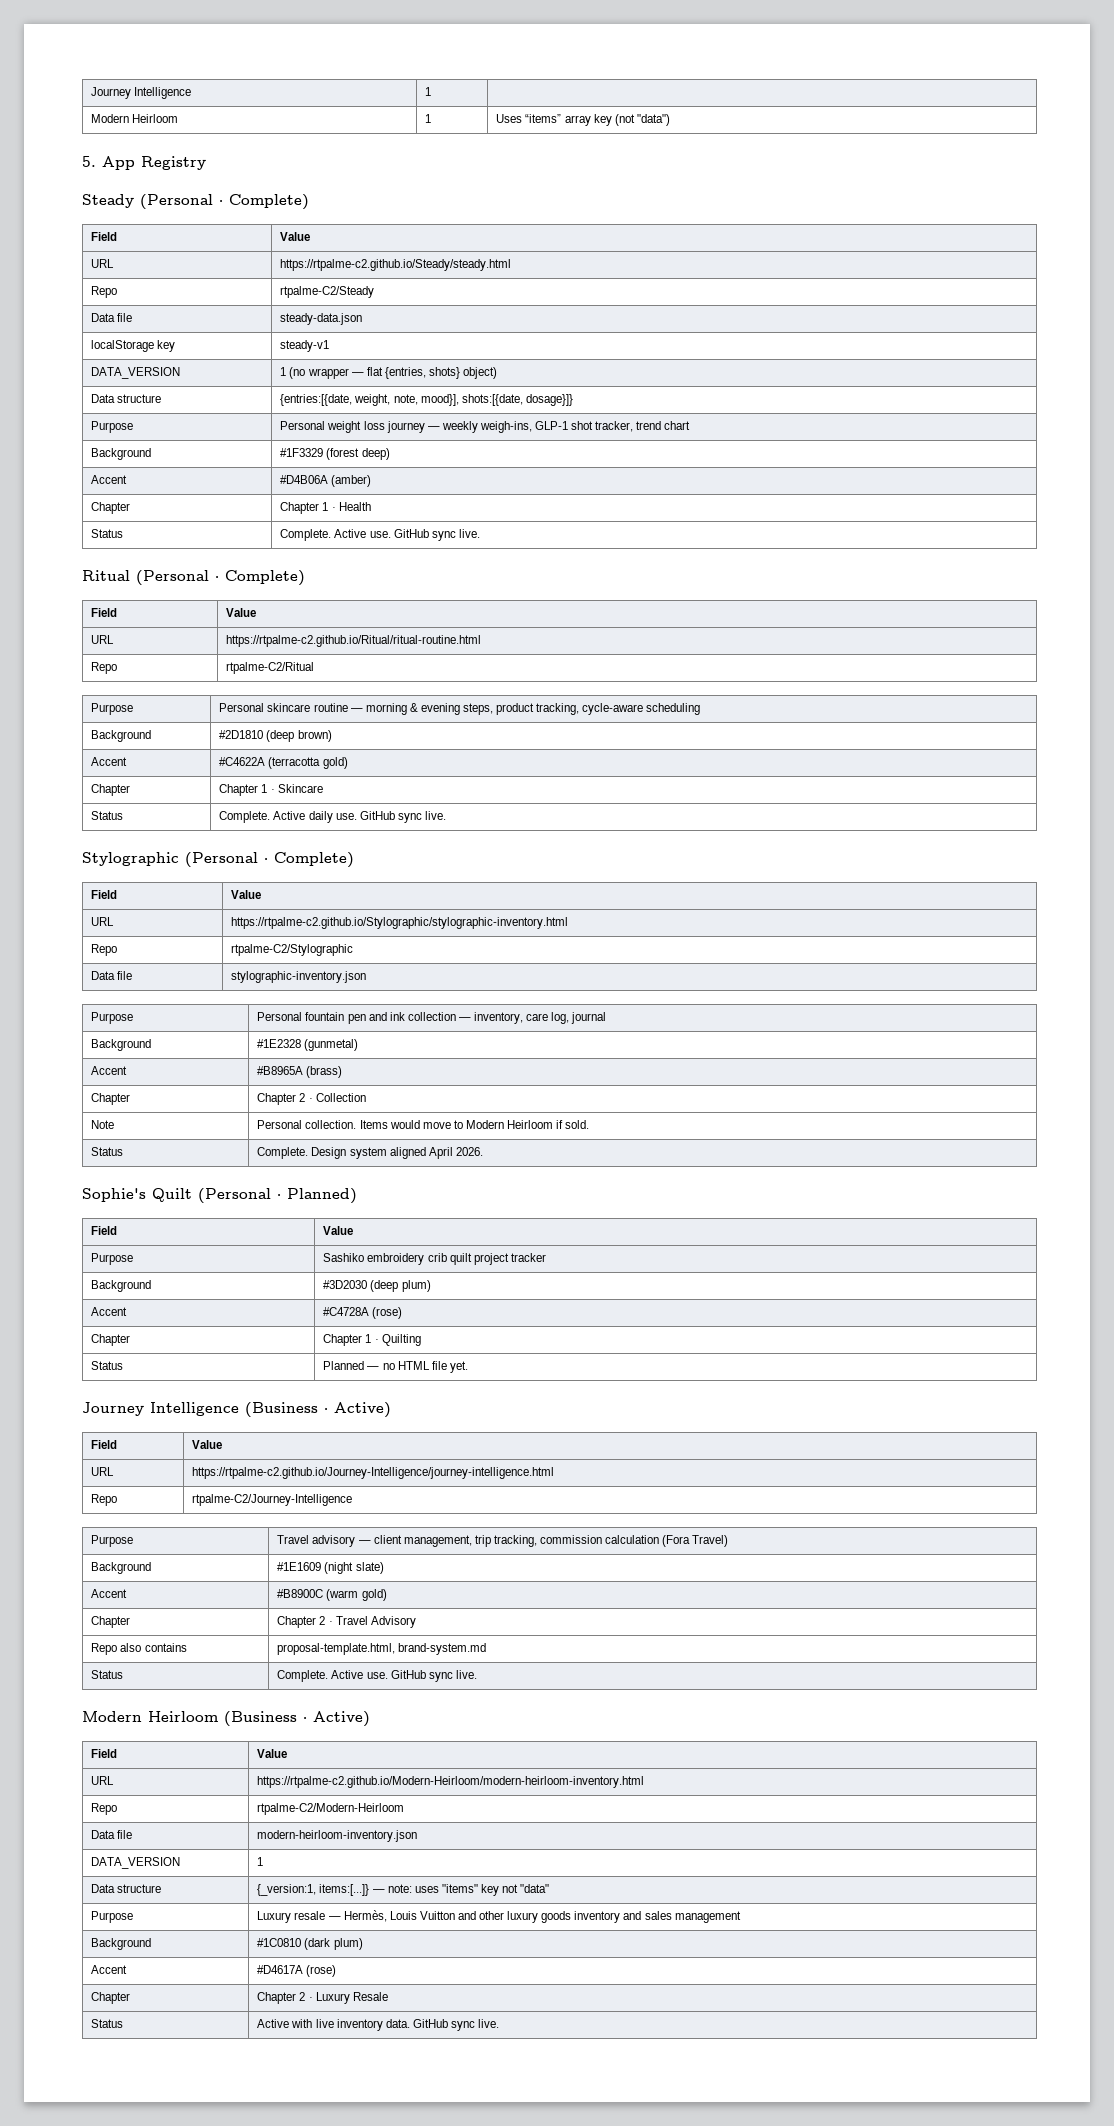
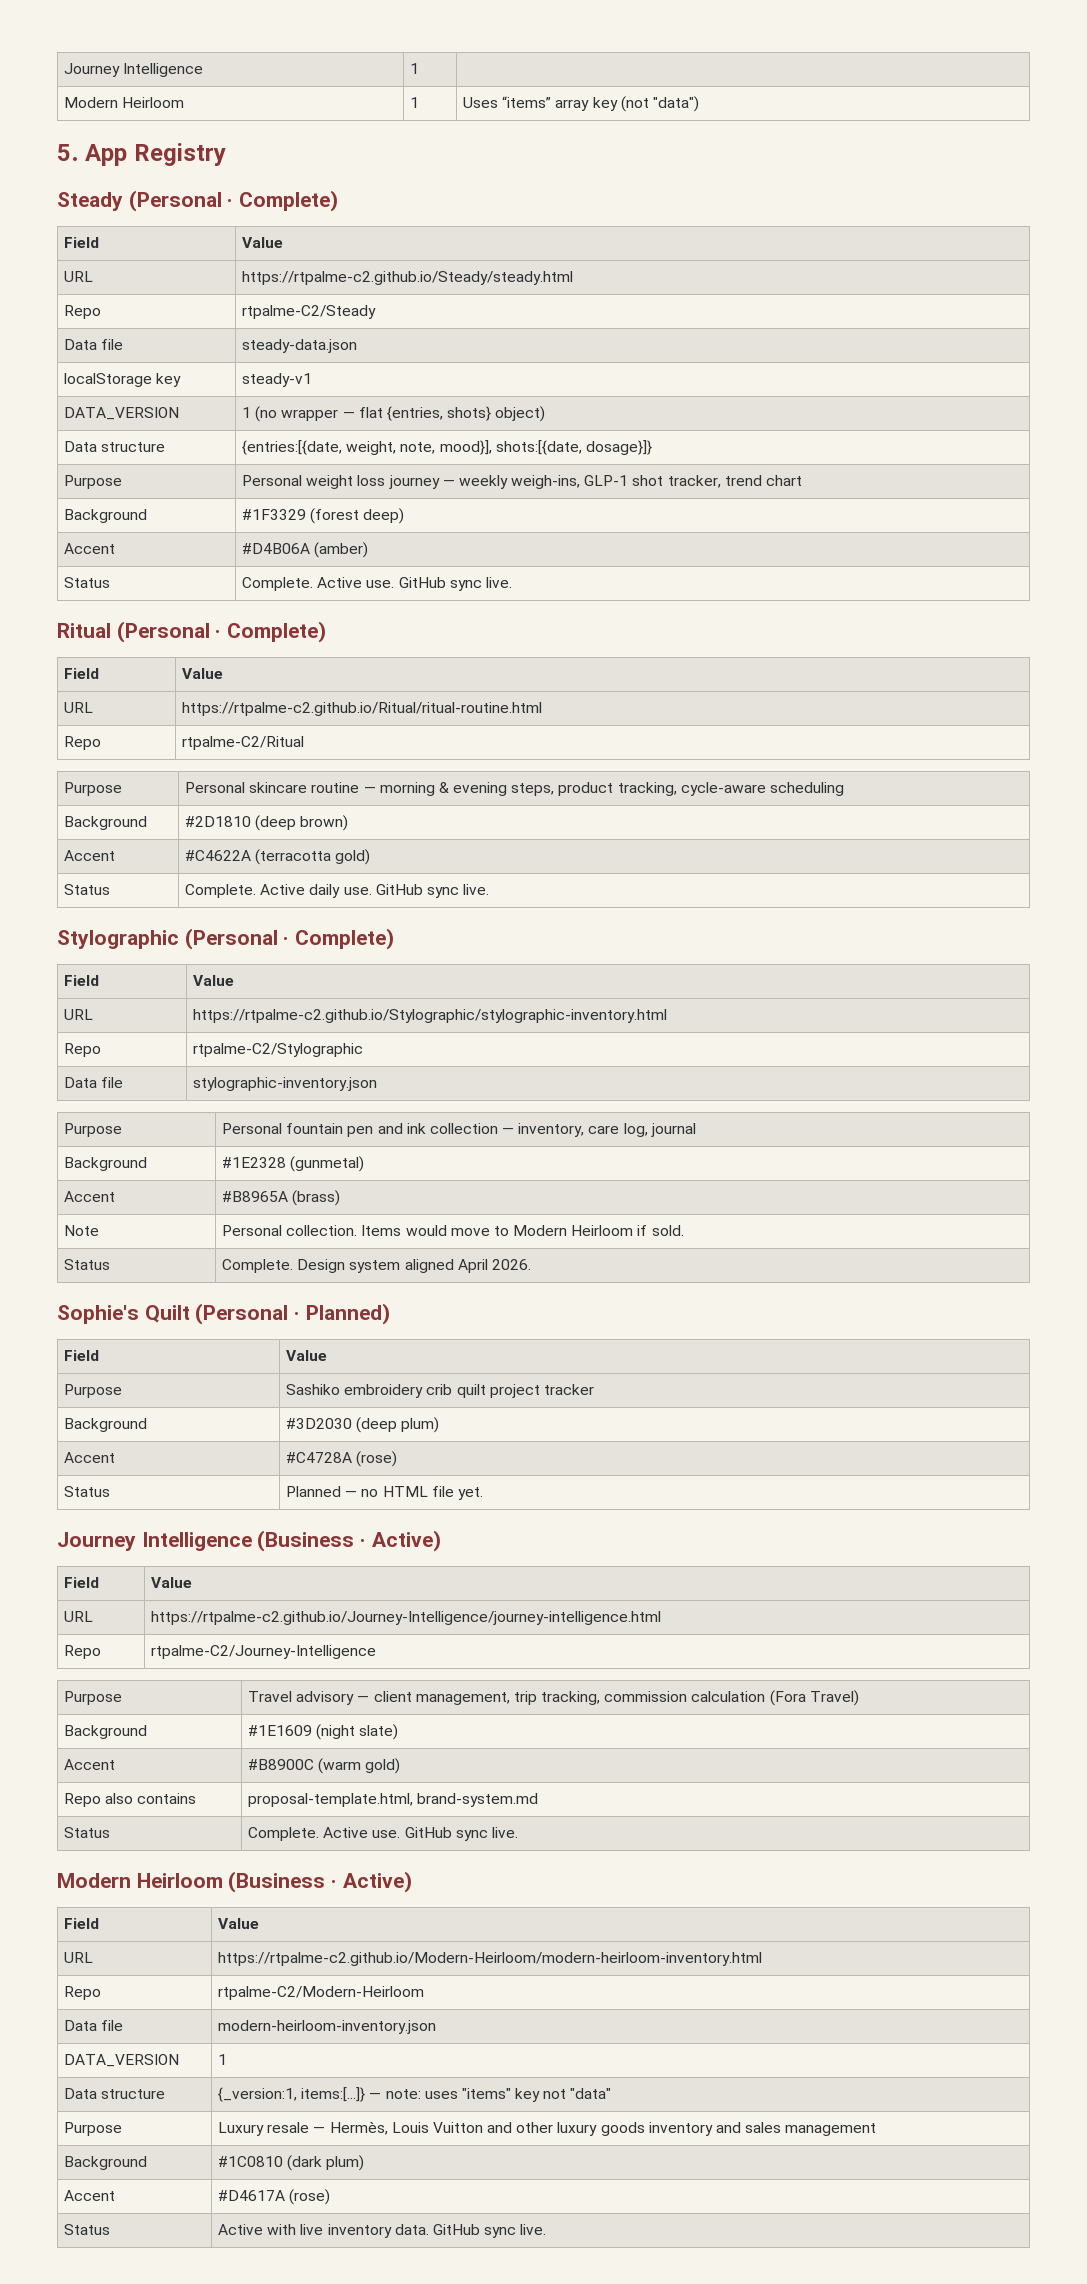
- Chapter | Chapter 1 · Health
- Chapter | Chapter 1 · Skincare
- Chapter | Chapter 2 · Collection
- Chapter | Chapter 1 · Quilting
- Chapter | Chapter 2 · Travel Advisory
- Chapter | Chapter 2 · Luxury Resale

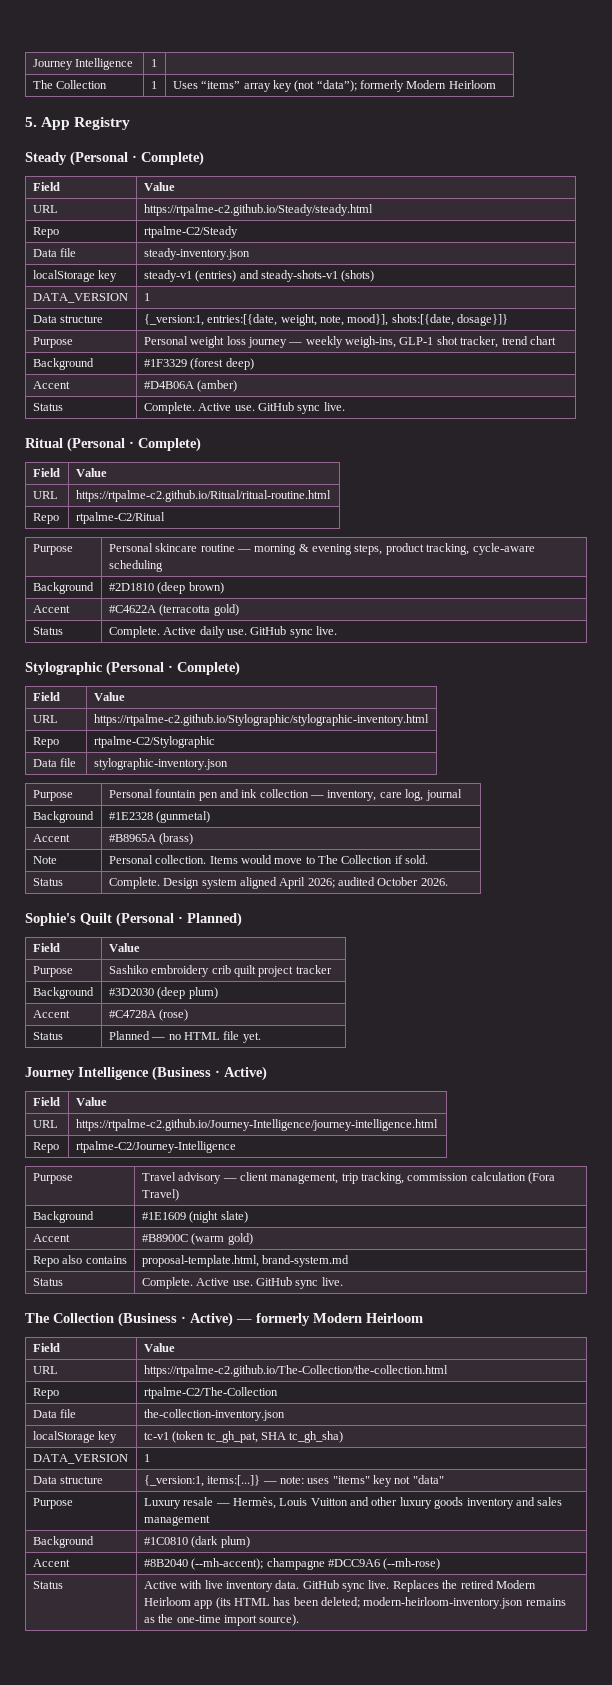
- Modern Heirloom | 1 | Uses “items” array key (not "data")
+ The Collection | 1 | Uses “items” array key (not “data”); formerly Modern Heirloom
- Data file | steady-data.json
+ Data file | steady-inventory.json
- localStorage key | steady-v1
- DATA_VERSION | 1 (no wrapper — flat {entries, shots} object)
- Data structure | {entries:[{date, weight, note, mood}], shots:[{date, dosage}]}
+ localStorage key | steady-v1 (entries) and steady-shots-v1 (shots)
+ DATA_VERSION | 1
+ Data structure | {_version:1, entries:[{date, weight, note, mood}], shots:[{date, dosage}]}
- Note | Personal collection. Items would move to Modern Heirloom if sold.
+ Note | Personal collection. Items would move to The Collection if sold.
- Status | Complete. Design system aligned April 2026.
+ Status | Complete. Design system aligned April 2026; audited October 2026.
- Modern Heirloom (Business · Active)
+ The Collection (Business · Active) — formerly Modern Heirloom
  Field | Value
- URL | https://rtpalme-c2.github.io/Modern-Heirloom/modern-heirloom-inventory.html
- Repo | rtpalme-C2/Modern-Heirloom
- Data file | modern-heirloom-inventory.json
+ URL | https://rtpalme-c2.github.io/The-Collection/the-collection.html
+ Repo | rtpalme-C2/The-Collection
+ Data file | the-collection-inventory.json
+ localStorage key | tc-v1 (token tc_gh_pat, SHA tc_gh_sha)
- Accent | #D4617A (rose)
+ Accent | #8B2040 (--mh-accent); champagne #DCC9A6 (--mh-rose)
- Status | Active with live inventory data. GitHub sync live.
+ Status | Active with live inventory data. GitHub sync live. Replaces the retired Modern Heirloom app (its HTML has been deleted; modern-heirloom-inventory.json remains as the one-time import source).

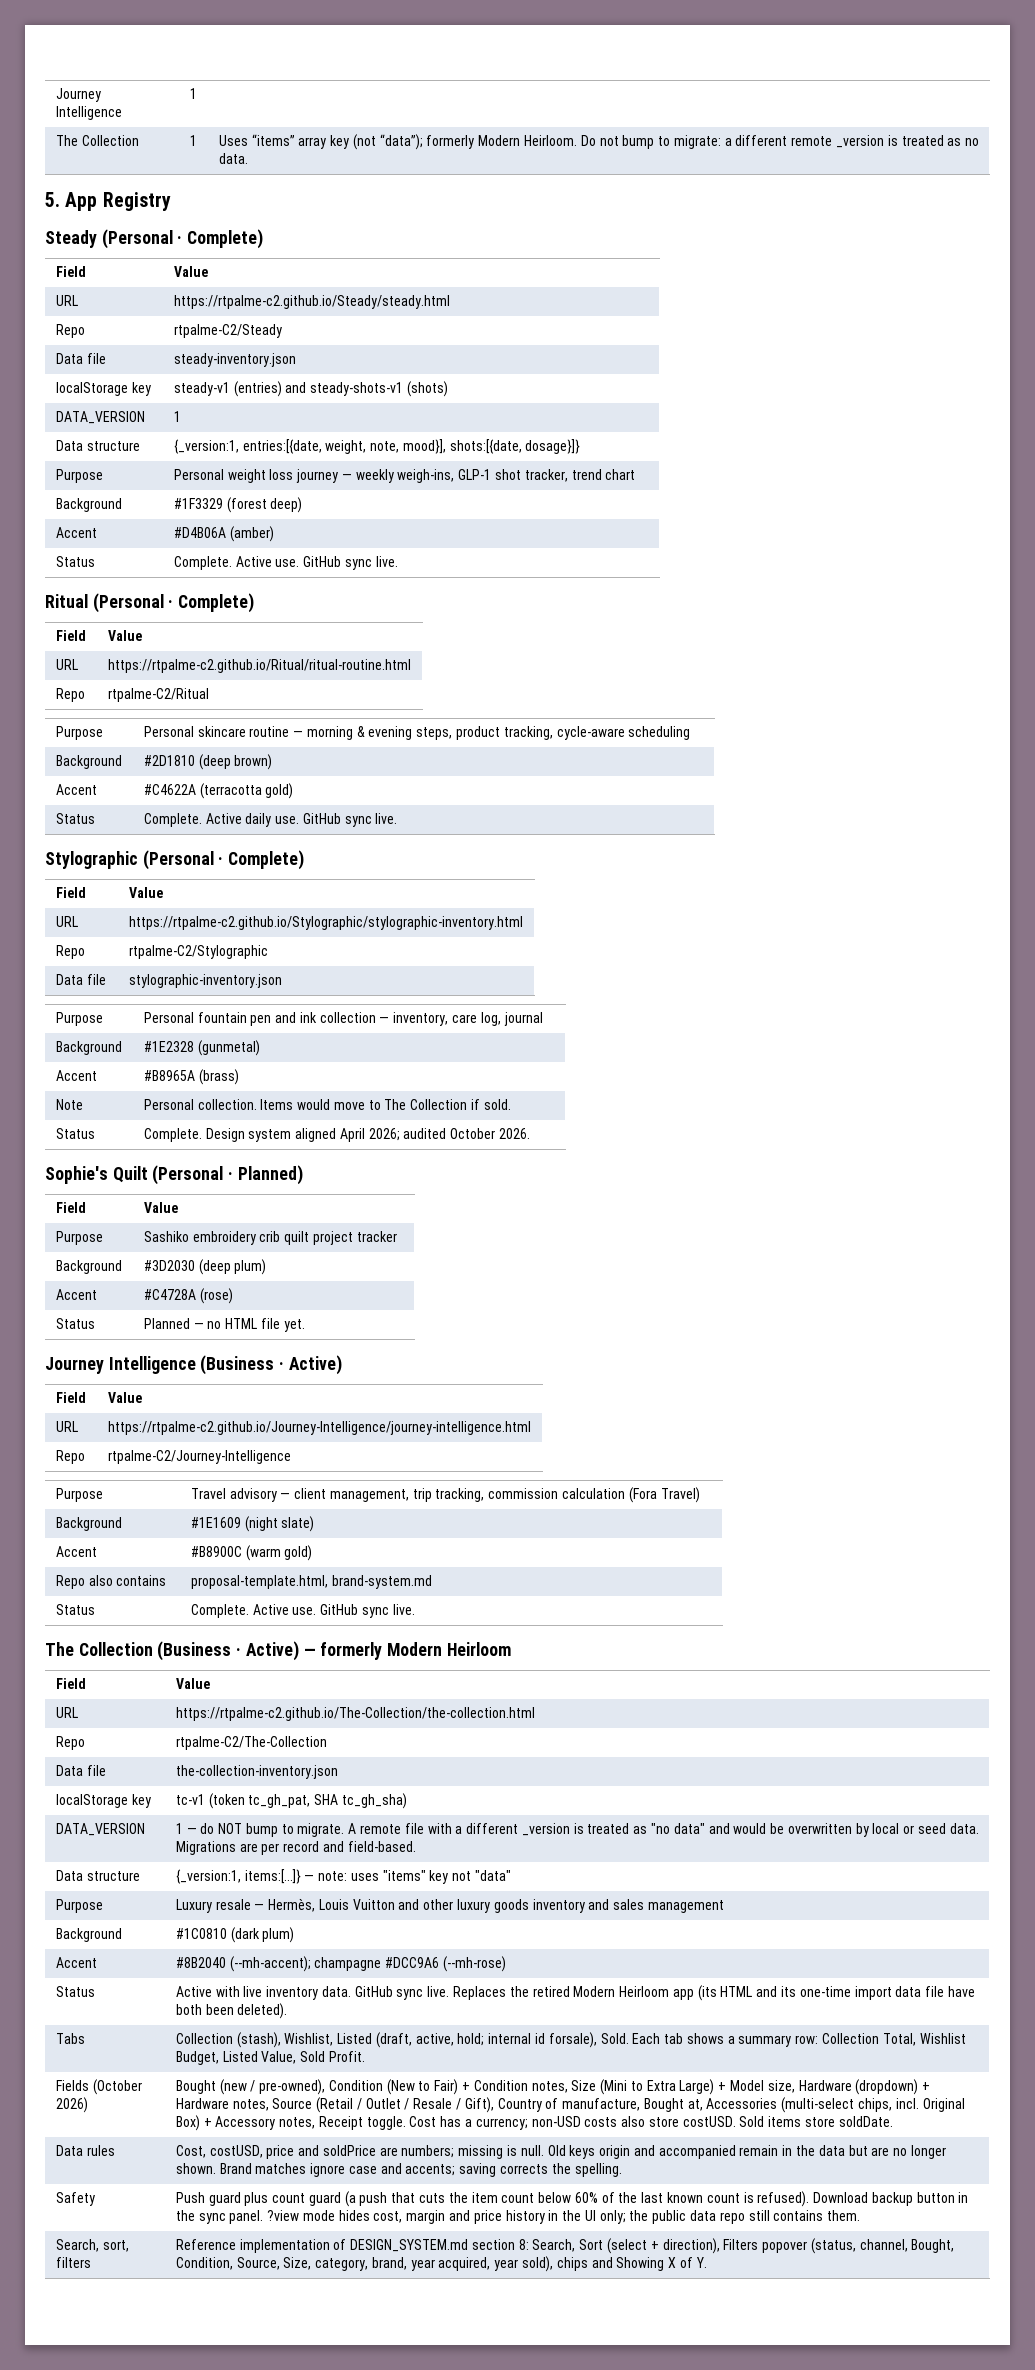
- The Collection | 1 | Uses “items” array key (not “data”); formerly Modern Heirloom
+ The Collection | 1 | Uses “items” array key (not “data”); formerly Modern Heirloom. Do not bump to migrate: a different remote _version is treated as no data.
  localStorage key | tc-v1 (token tc_gh_pat, SHA tc_gh_sha)
- DATA_VERSION | 1
+ DATA_VERSION | 1 — do NOT bump to migrate. A remote file with a different _version is treated as "no data" and would be overwritten by local or seed data. Migrations are per record and field-based.
- Status | Active with live inventory data. GitHub sync live. Replaces the retired Modern Heirloom app (its HTML has been deleted; modern-heirloom-inventory.json remains as the one-time import source).
+ Status | Active with live inventory data. GitHub sync live. Replaces the retired Modern Heirloom app (its HTML and its one-time import data file have both been deleted).
+ Tabs | Collection (stash), Wishlist, Listed (draft, active, hold; internal id forsale), Sold. Each tab shows a summary row: Collection Total, Wishlist Budget, Listed Value, Sold Profit.
+ Fields (October 2026) | Bought (new / pre-owned), Condition (New to Fair) + Condition notes, Size (Mini to Extra Large) + Model size, Hardware (dropdown) + Hardware notes, Source (Retail / Outlet / Resale / Gift), Country of manufacture, Bought at, Accessories (multi-select chips, incl. Original Box) + Accessory notes, Receipt toggle. Cost has a currency; non-USD costs also store costUSD. Sold items store soldDate.
+ Data rules | Cost, costUSD, price and soldPrice are numbers; missing is null. Old keys origin and accompanied remain in the data but are no longer shown. Brand matches ignore case and accents; saving corrects the spelling.
+ Safety | Push guard plus count guard (a push that cuts the item count below 60% of the last known count is refused). Download backup button in the sync panel. ?view mode hides cost, margin and price history in the UI only; the public data repo still contains them.
+ Search, sort, filters | Reference implementation of DESIGN_SYSTEM.md section 8: Search, Sort (select + direction), Filters popover (status, channel, Bought, Condition, Source, Size, category, brand, year acquired, year sold), chips and Showing X of Y.

